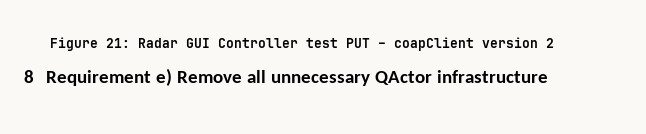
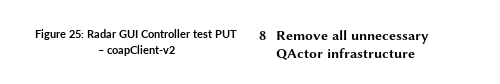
- Figure 21: Radar GUI Controller test PUT – coapClient version 2
+ Figure 25: Radar GUI Controller test PUT – coapClient-v2
- 8 Requirement e) Remove all unnecessary QActor infrastructure
+ 8 Remove all unnecessary QActor infrastructure

